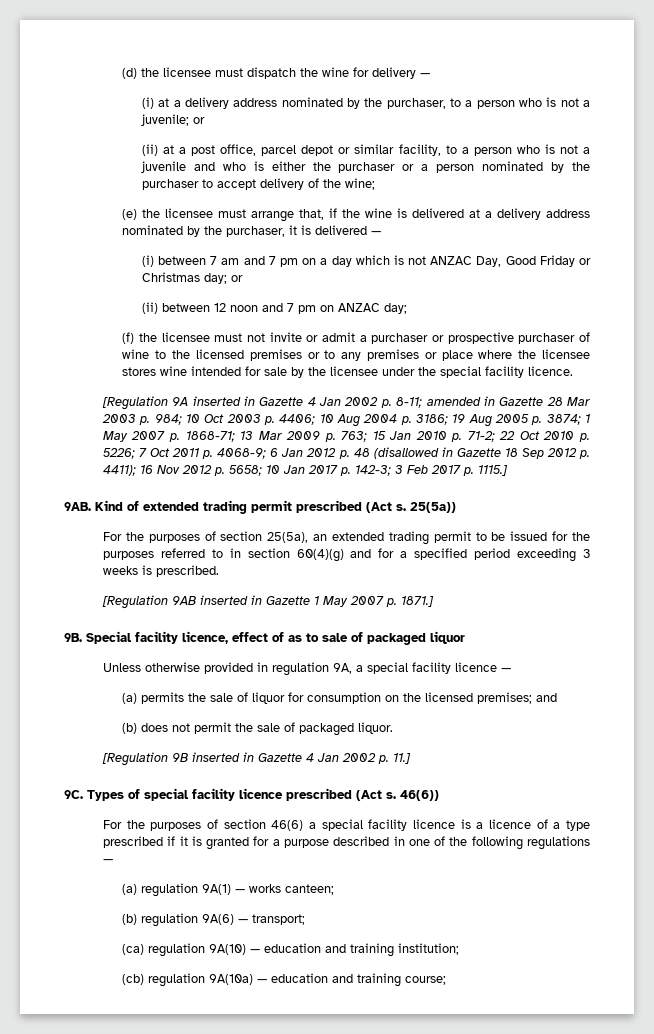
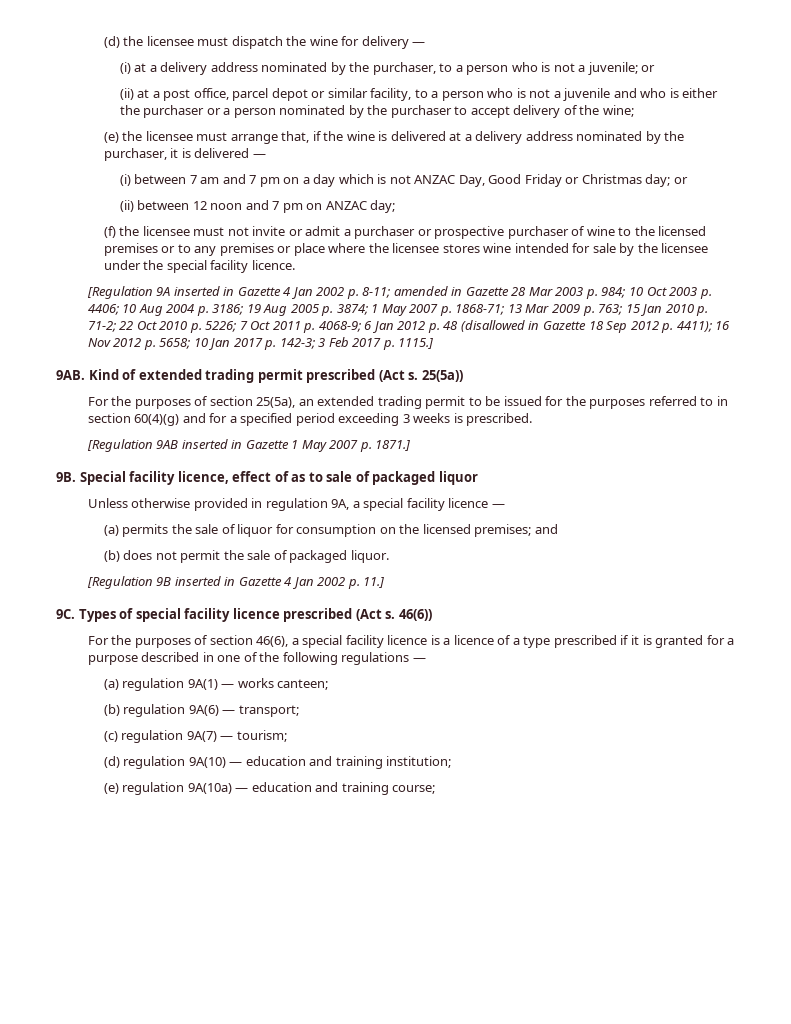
- For the purposes of section 46(6) a special facility licence is a licence of a type prescribed if it is granted for a purpose described in one of the following regulations —
+ For the purposes of section 46(6), a special facility licence is a licence of a type prescribed if it is granted for a purpose described in one of the following regulations —
- (ca) regulation 9A(10) — education and training institution;
+ (c) regulation 9A(7) — tourism;
+ (d) regulation 9A(10) — education and training institution;
- (cb) regulation 9A(10a) — education and training course;
+ (e) regulation 9A(10a) — education and training course;

